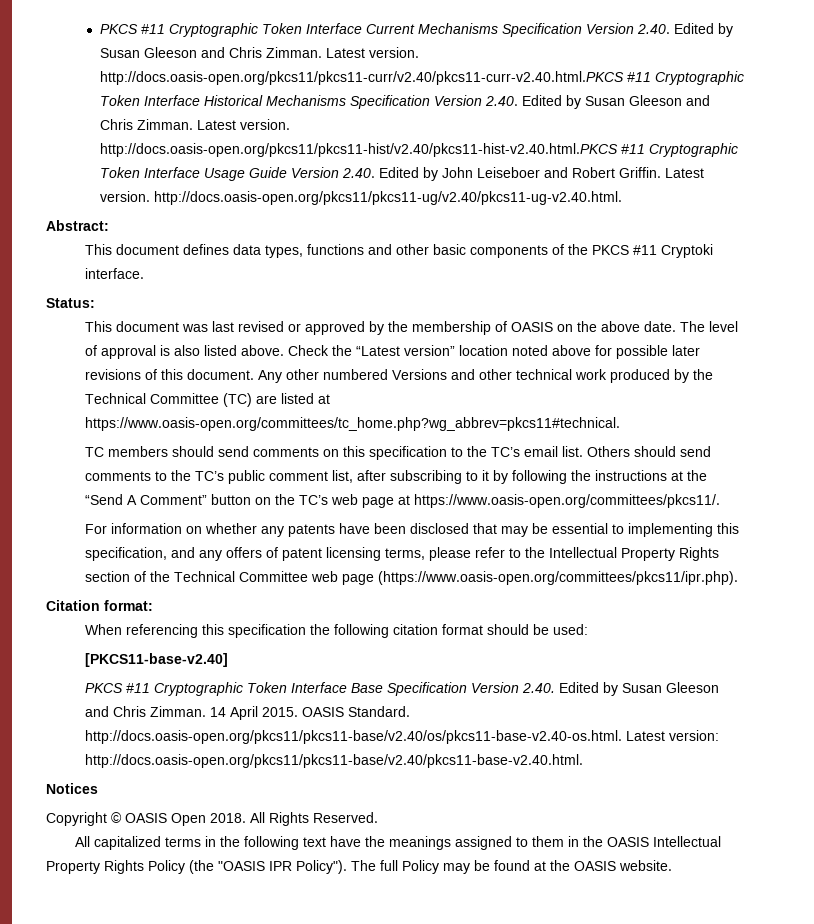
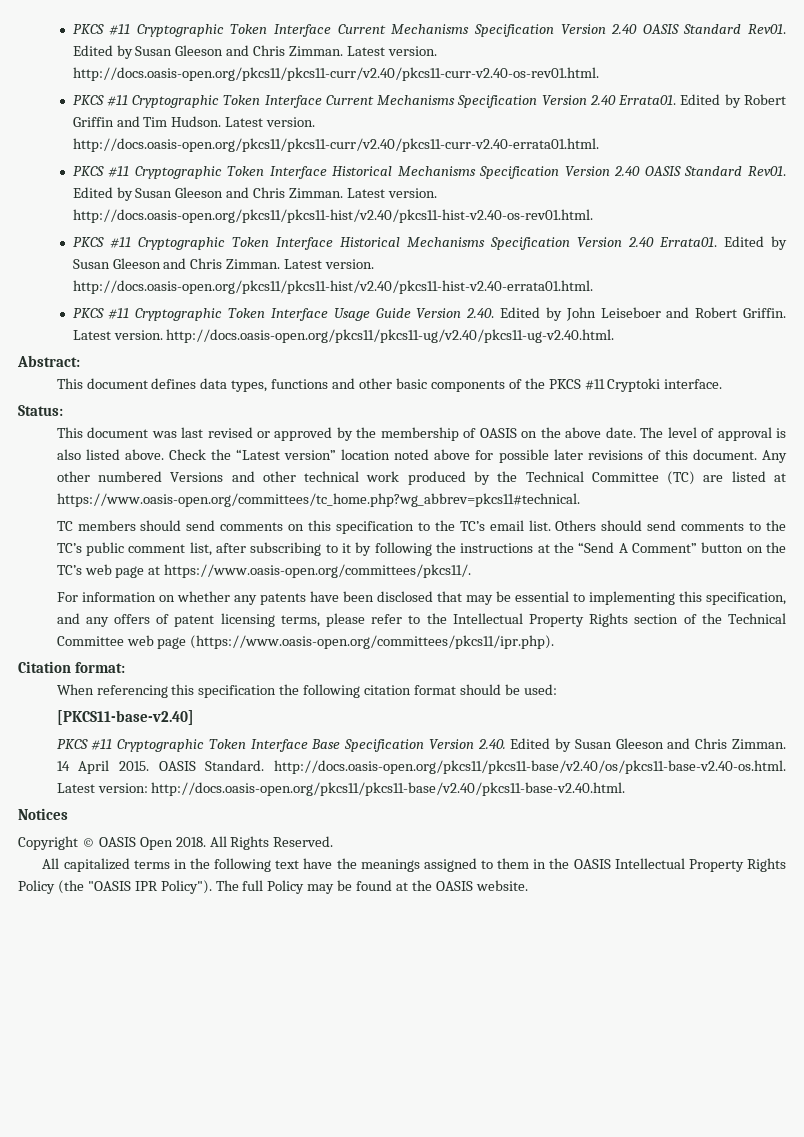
- PKCS #11 Cryptographic Token Interface Current Mechanisms Specification Version 2.40. Edited by Susan Gleeson and Chris Zimman. Latest version. http://docs.oasis-open.org/pkcs11/pkcs11-curr/v2.40/pkcs11-curr-v2.40.html.PKCS #11 Cryptographic Token Interface Historical Mechanisms Specification Version 2.40. Edited by Susan Gleeson and Chris Zimman. Latest version. http://docs.oasis-open.org/pkcs11/pkcs11-hist/v2.40/pkcs11-hist-v2.40.html.PKCS #11 Cryptographic Token Interface Usage Guide Version 2.40. Edited by John Leiseboer and Robert Griffin.
+ PKCS #11 Cryptographic Token Interface Current Mechanisms Specification Version 2.40 OASIS Standard Rev01. Edited by Susan Gleeson and Chris Zimman. Latest version. http://docs.oasis-open.org/pkcs11/pkcs11-curr/v2.40/pkcs11-curr-v2.40-os-rev01.html.
+ PKCS #11 Cryptographic Token Interface Current Mechanisms Specification Version 2.40 Errata01. Edited by Robert Griffin and Tim Hudson. Latest version. http://docs.oasis-open.org/pkcs11/pkcs11-curr/v2.40/pkcs11-curr-v2.40-errata01.html.
+ PKCS #11 Cryptographic Token Interface Historical Mechanisms Specification Version 2.40 OASIS Standard Rev01. Edited by Susan Gleeson and Chris Zimman. Latest version. http://docs.oasis-open.org/pkcs11/pkcs11-hist/v2.40/pkcs11-hist-v2.40-os-rev01.html.
+ PKCS #11 Cryptographic Token Interface Historical Mechanisms Specification Version 2.40 Errata01. Edited by Susan Gleeson and Chris Zimman. Latest version. http://docs.oasis-open.org/pkcs11/pkcs11-hist/v2.40/pkcs11-hist-v2.40-errata01.html.
+ PKCS #11 Cryptographic Token Interface Usage Guide Version 2.40. Edited by John Leiseboer and Robert Griffin.

